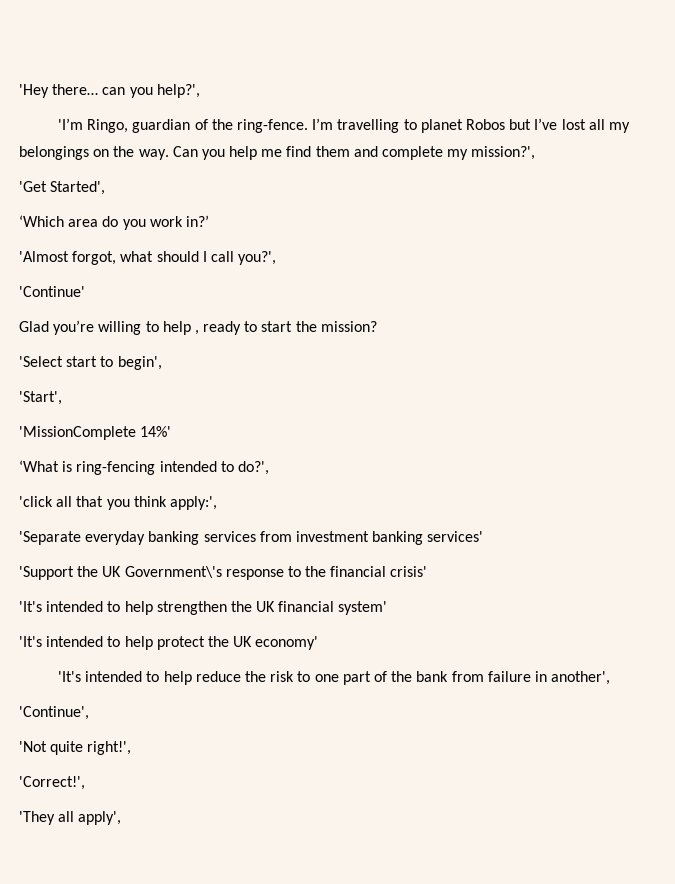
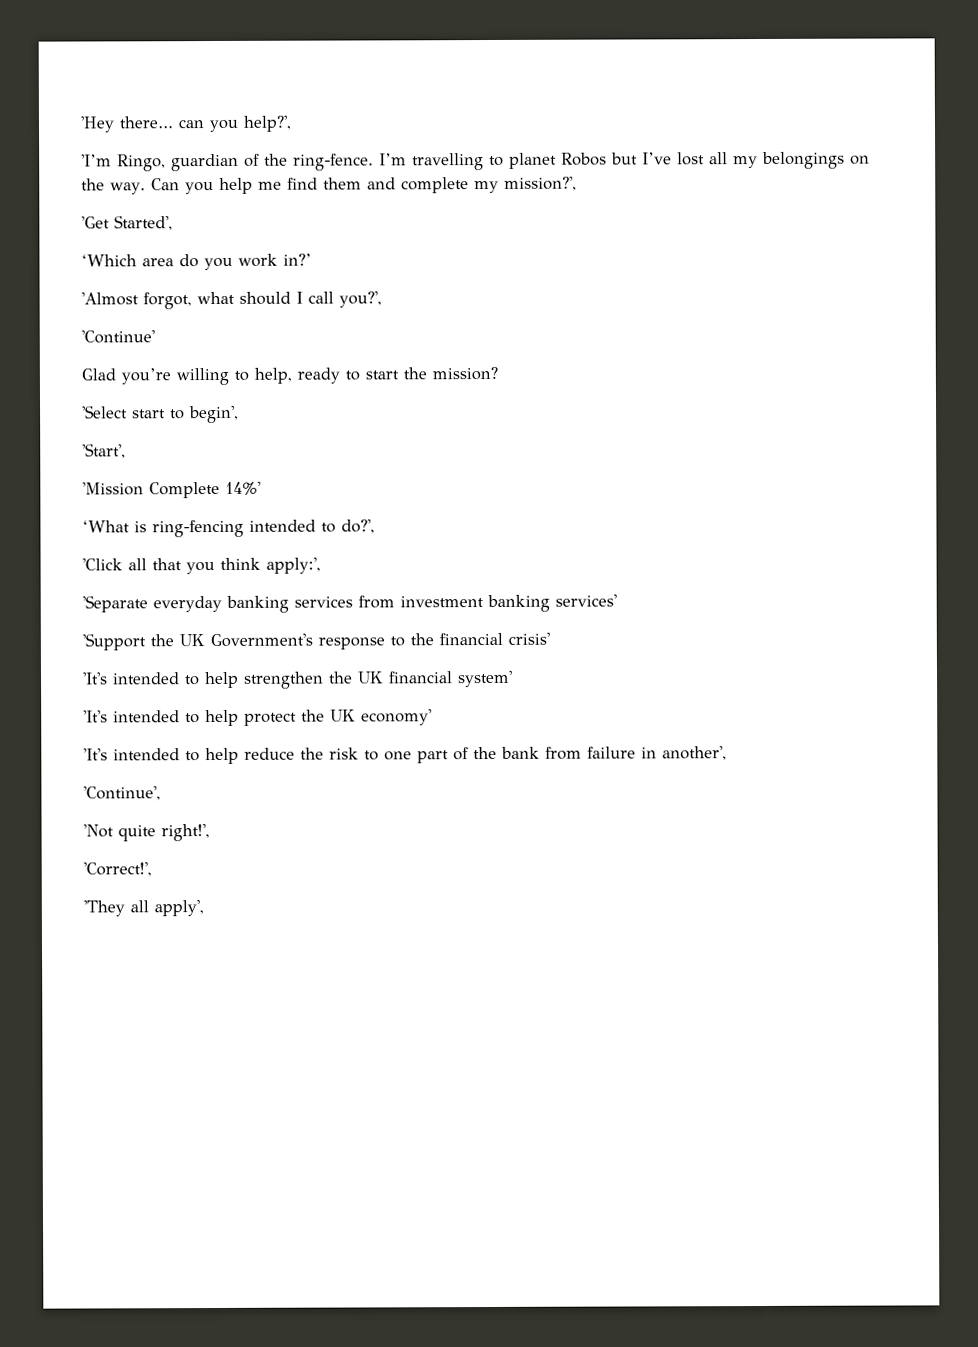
- Glad you’re willing to help , ready to start the mission?
+ Glad you’re willing to help, ready to start the mission?
- 'MissionComplete 14%'
+ 'Mission Complete 14%'
- 'click all that you think apply:',
+ 'Click all that you think apply:',
- 'Support the UK Government\'s response to the financial crisis'
+ 'Support the UK Government's response to the financial crisis'

